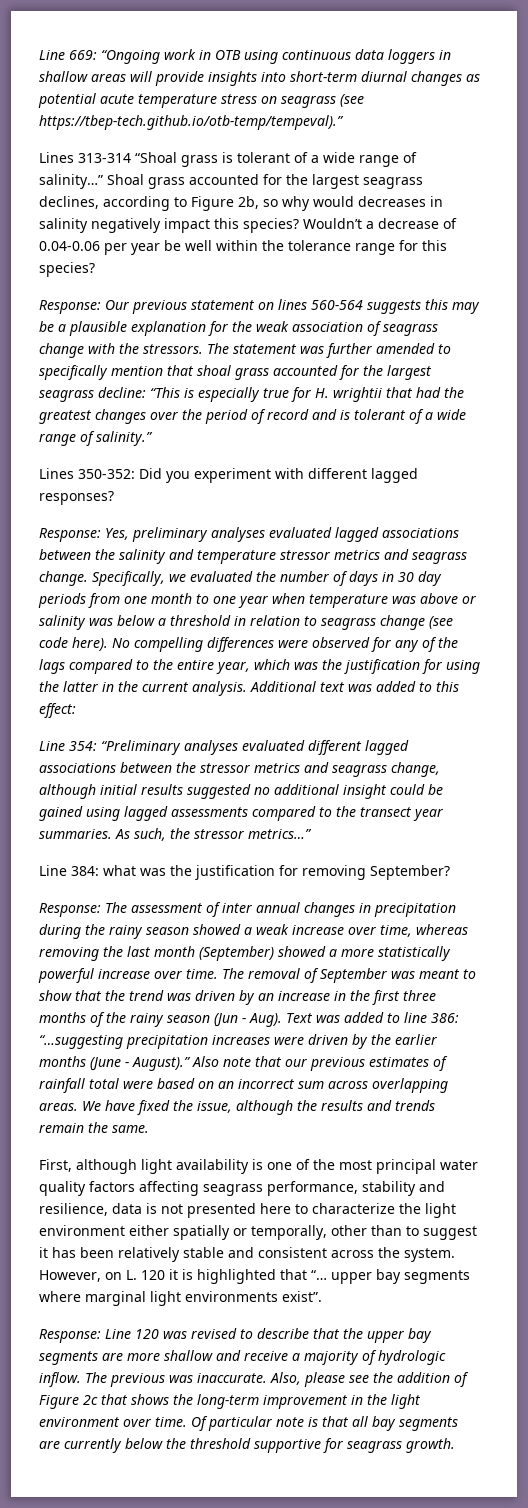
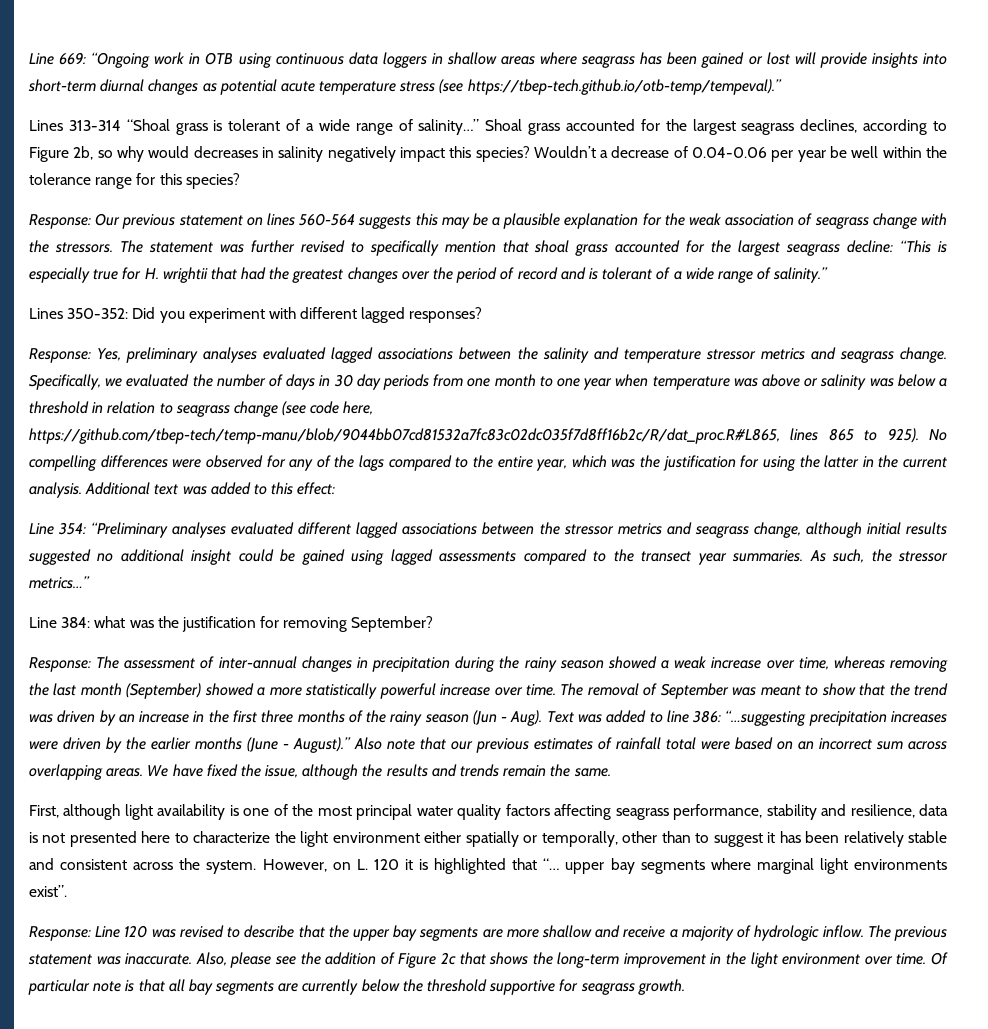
- Line 669: “Ongoing work in OTB using continuous data loggers in shallow areas will provide insights into short-term diurnal changes as potential acute temperature stress on seagrass (see https://tbep-tech.github.io/otb-temp/tempeval).”
+ Line 669: “Ongoing work in OTB using continuous data loggers in shallow areas where seagrass has been gained or lost will provide insights into short-term diurnal changes as potential acute temperature stress (see https://tbep-tech.github.io/otb-temp/tempeval).”
- The statement was further amended to specifically mention that shoal grass accounted for the largest seagrass decline: “This is especially true for H. wrightii that had the greatest changes over the period of record and is tolerant of a wide range of salinity.”
+ The statement was further revised to specifically mention that shoal grass accounted for the largest seagrass decline: “This is especially true for H. wrightii that had the greatest changes over the period of record and is tolerant of a wide range of salinity.”
- Specifically, we evaluated the number of days in 30 day periods from one month to one year when temperature was above or salinity was below a threshold in relation to seagrass change (see code here).
+ Specifically, we evaluated the number of days in 30 day periods from one month to one year when temperature was above or salinity was below a threshold in relation to seagrass change (see code here, https://github.com/tbep-tech/temp-manu/blob/9044bb07cd81532a7fc83c02dc035f7d8ff16b2c/R/dat_proc.R#L865, lines 865 to 925).
- Response: The assessment of inter annual changes in precipitation during the rainy season showed a weak increase over time, whereas removing the last month (September) showed a more statistically powerful increase over time.
+ Response: The assessment of inter-annual changes in precipitation during the rainy season showed a weak increase over time, whereas removing the last month (September) showed a more statistically powerful increase over time.
- The previous was inaccurate.
+ The previous statement was inaccurate.

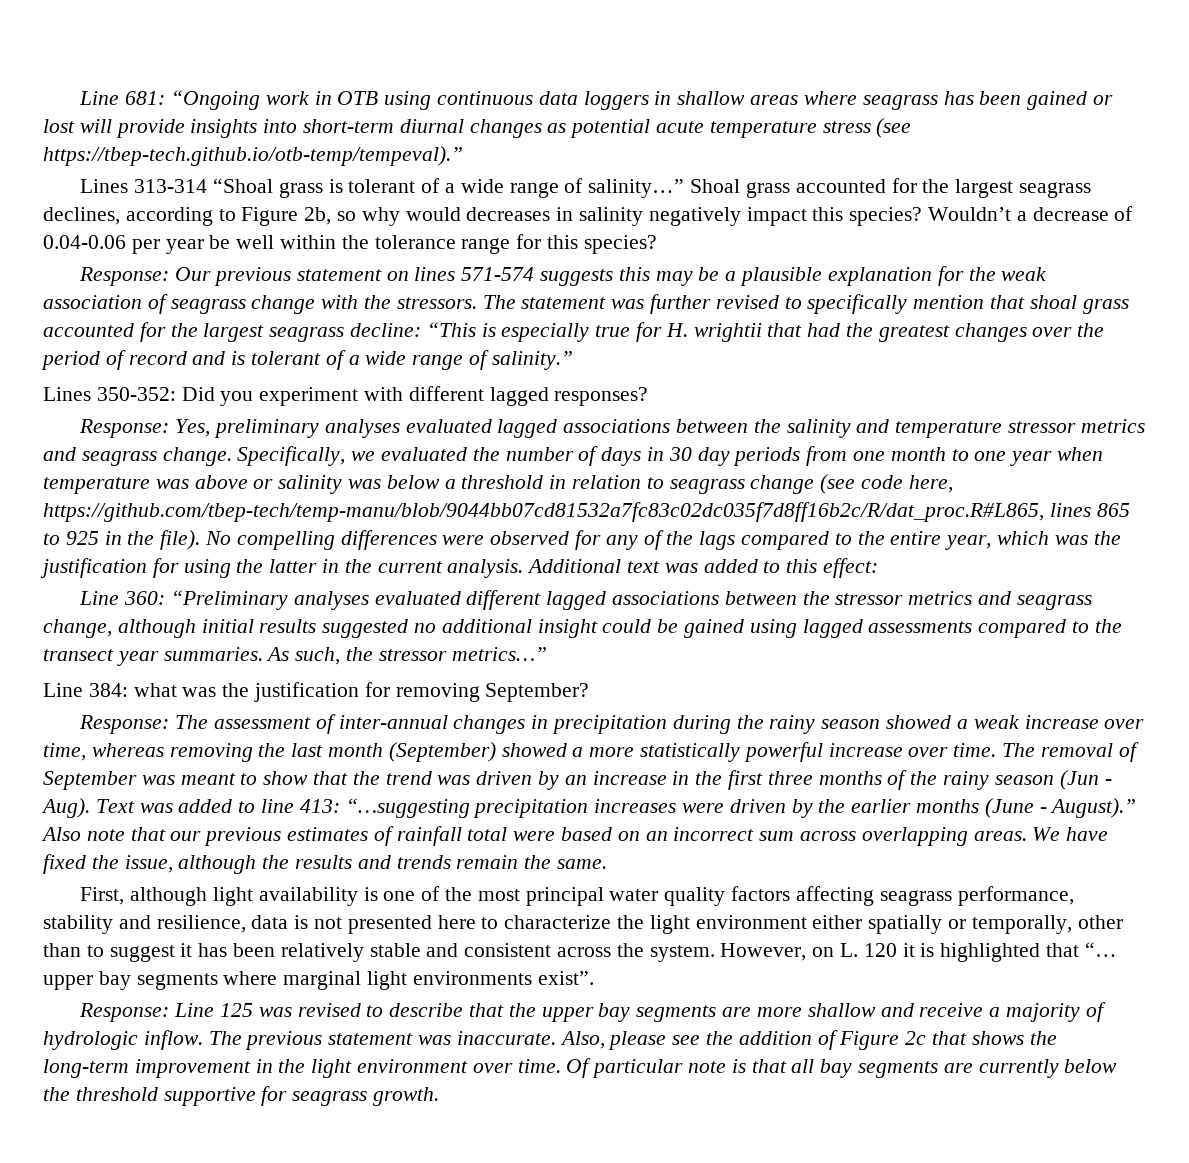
- Line 669: “Ongoing work in OTB using continuous data loggers in shallow areas where seagrass has been gained or lost will provide insights into short-term diurnal changes as potential acute temperature stress (see https://tbep-tech.github.io/otb-temp/tempeval).”
+ Line 681: “Ongoing work in OTB using continuous data loggers in shallow areas where seagrass has been gained or lost will provide insights into short-term diurnal changes as potential acute temperature stress (see https://tbep-tech.github.io/otb-temp/tempeval).”
- Response: Our previous statement on lines 560-564 suggests this may be a plausible explanation for the weak association of seagrass change with the stressors.
+ Response: Our previous statement on lines 571-574 suggests this may be a plausible explanation for the weak association of seagrass change with the stressors.
- Specifically, we evaluated the number of days in 30 day periods from one month to one year when temperature was above or salinity was below a threshold in relation to seagrass change (see code here, https://github.com/tbep-tech/temp-manu/blob/9044bb07cd81532a7fc83c02dc035f7d8ff16b2c/R/dat_proc.R#L865, lines 865 to 925).
+ Specifically, we evaluated the number of days in 30 day periods from one month to one year when temperature was above or salinity was below a threshold in relation to seagrass change (see code here, https://github.com/tbep-tech/temp-manu/blob/9044bb07cd81532a7fc83c02dc035f7d8ff16b2c/R/dat_proc.R#L865, lines 865 to 925 in the file).
- Line 354: “Preliminary analyses evaluated different lagged associations between the stressor metrics and seagrass change, although initial results suggested no additional insight could be gained using lagged assessments compared to the transect year summaries.
+ Line 360: “Preliminary analyses evaluated different lagged associations between the stressor metrics and seagrass change, although initial results suggested no additional insight could be gained using lagged assessments compared to the transect year summaries.
- Text was added to line 386: “…suggesting precipitation increases were driven by the earlier months (June - August).”
+ Text was added to line 413: “…suggesting precipitation increases were driven by the earlier months (June - August).”
- Response: Line 120 was revised to describe that the upper bay segments are more shallow and receive a majority of hydrologic inflow.
+ Response: Line 125 was revised to describe that the upper bay segments are more shallow and receive a majority of hydrologic inflow.

